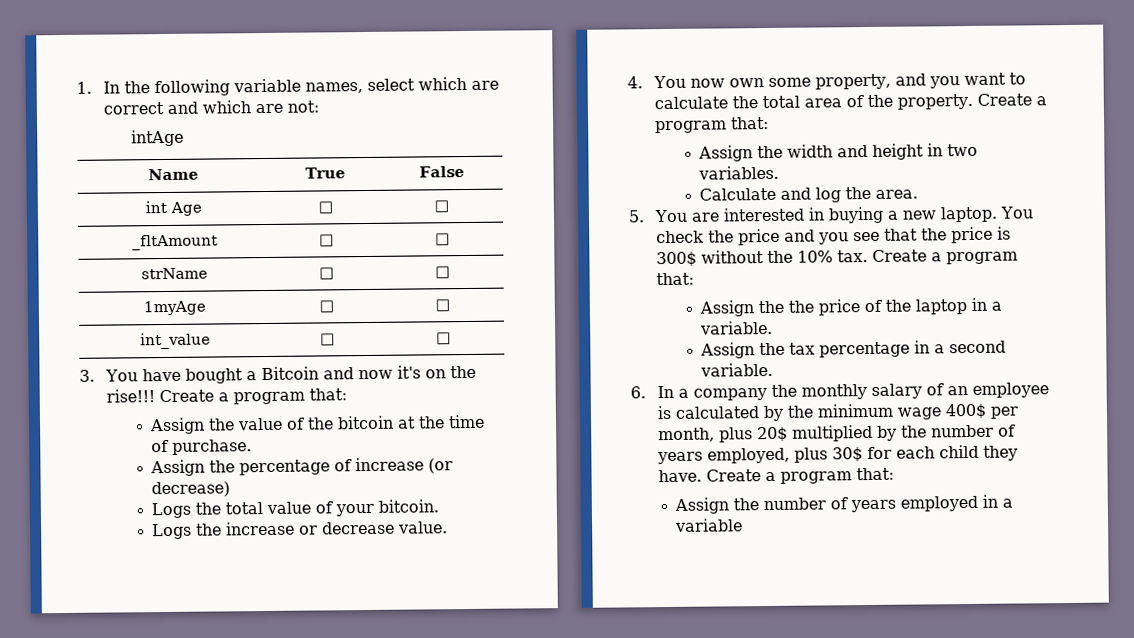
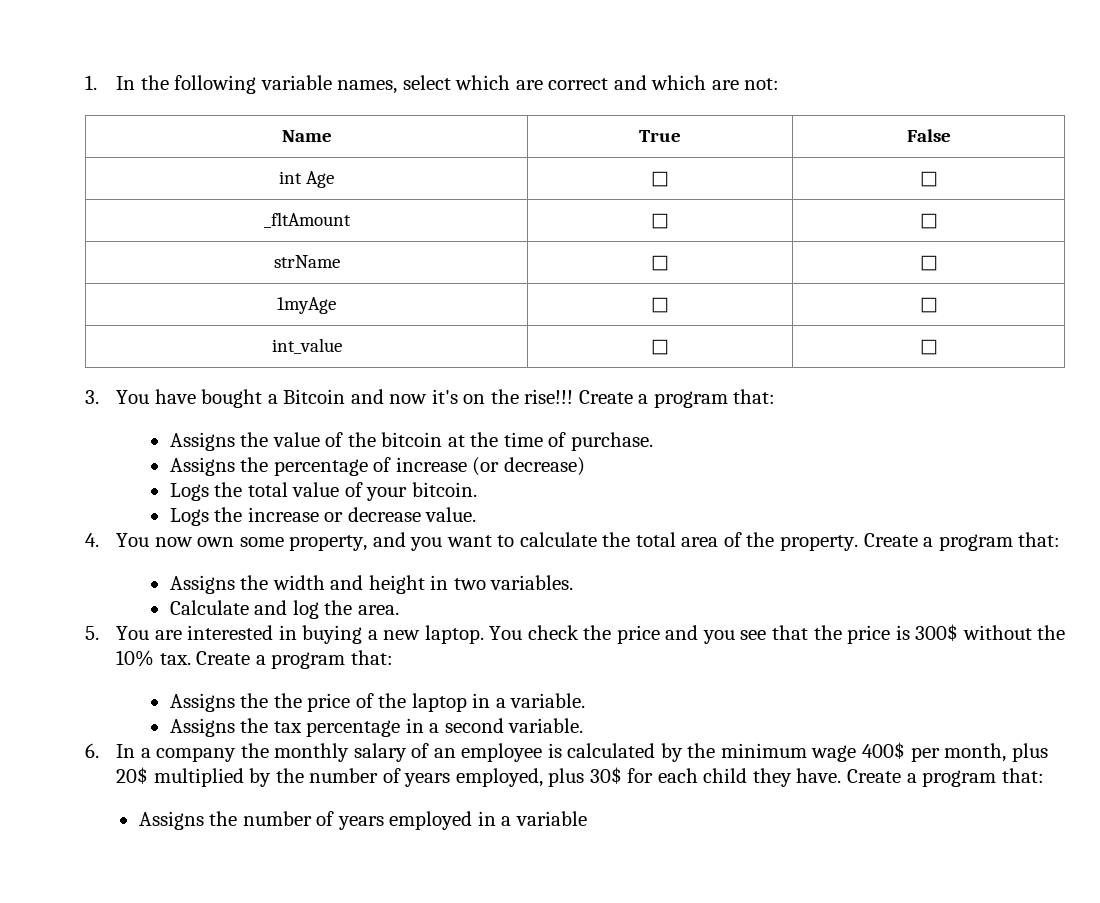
- intAge
- Assign the value of the bitcoin at the time of purchase.
+ Assigns the value of the bitcoin at the time of purchase.
- Assign the percentage of increase (or decrease)
+ Assigns the percentage of increase (or decrease)
- Assign the width and height in two variables.
+ Assigns the width and height in two variables.
- Assign the the price of the laptop in a variable.
+ Assigns the the price of the laptop in a variable.
- Assign the tax percentage in a second variable.
+ Assigns the tax percentage in a second variable.
- Assign the number of years employed in a variable
+ Assigns the number of years employed in a variable

